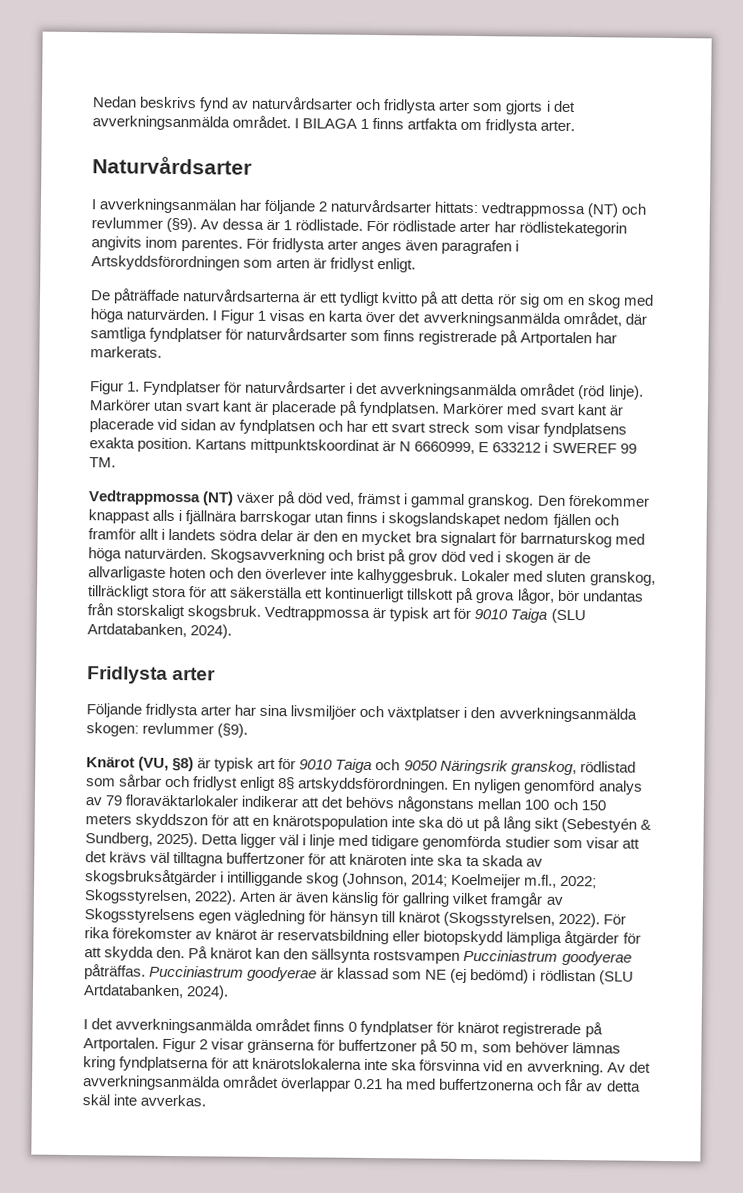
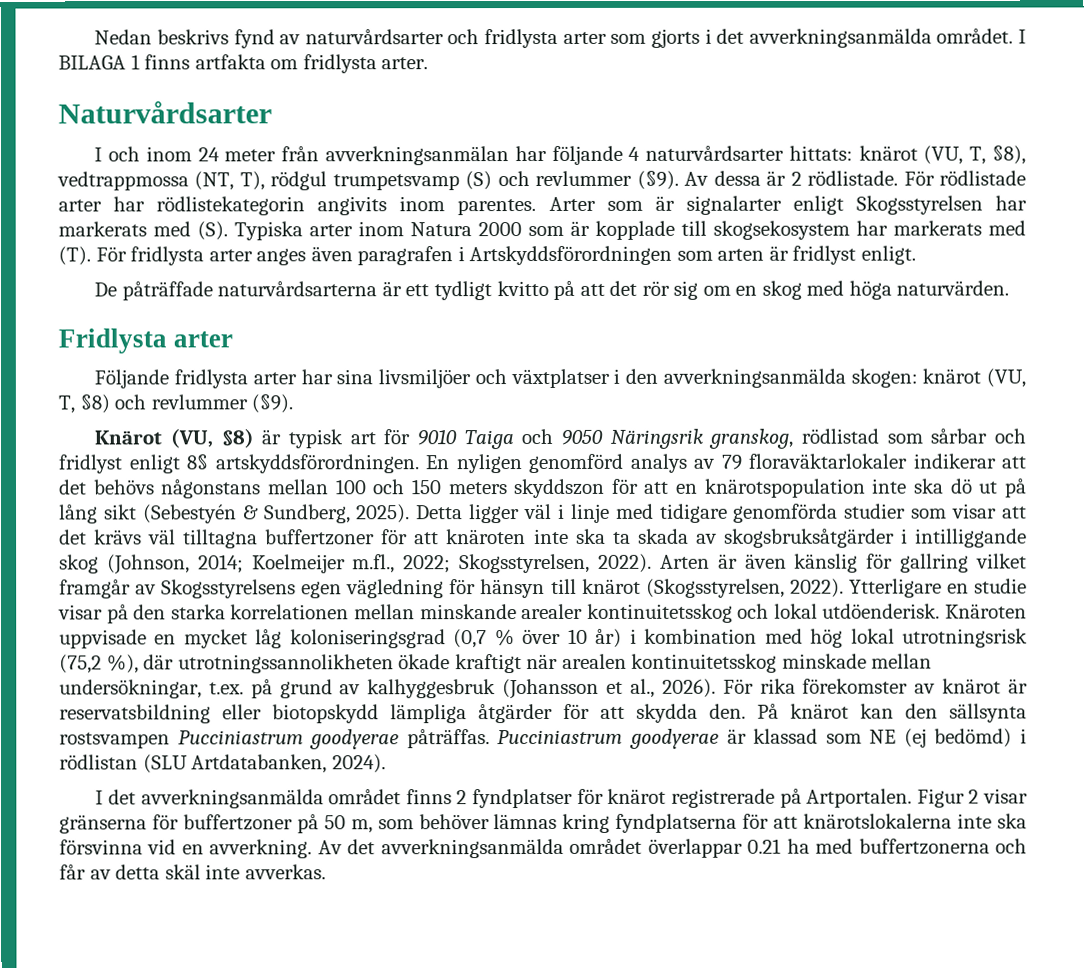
- I avverkningsanmälan har följande 2 naturvårdsarter hittats: vedtrappmossa (NT) och revlummer (§9).
+ I och inom 24 meter från avverkningsanmälan har följande 4 naturvårdsarter hittats: knärot (VU, T, §8), vedtrappmossa (NT, T), rödgul trumpetsvamp (S) och revlummer (§9).
- Av dessa är 1 rödlistade.
+ Av dessa är 2 rödlistade.
- För fridlysta arter anges även paragrafen i Artskyddsförordningen som arten är fridlyst enligt.
+ Arter som är signalarter enligt Skogsstyrelsen har markerats med (S). Typiska arter inom Natura 2000 som är kopplade till skogsekosystem har markerats med (T). För fridlysta arter anges även paragrafen i Artskyddsförordningen som arten är fridlyst enligt.
- De påträffade naturvårdsarterna är ett tydligt kvitto på att detta rör sig om en skog med höga naturvärden. I Figur 1 visas en karta över det avverkningsanmälda området, där samtliga fyndplatser för naturvårdsarter som finns registrerade på Artportalen har markerats.
- Figur 1. Fyndplatser för naturvårdsarter i det avverkningsanmälda området (röd linje). Markörer utan svart kant är placerade på fyndplatsen. Markörer med svart kant är placerade vid sidan av fyndplatsen och har ett svart streck som visar fyndplatsens exakta position. Kartans mittpunktskoordinat är N 6660999, E 633212 i SWEREF 99 TM.
- Vedtrappmossa (NT) växer på död ved, främst i gammal granskog. Den förekommer knappast alls i fjällnära barrskogar utan finns i skogslandskapet nedom fjällen och framför allt i landets södra delar är den en mycket bra signalart för barrnaturskog med höga naturvärden. Skogsavverkning och brist på grov död ved i skogen är de allvarligaste hoten och den överlever inte kalhyggesbruk. Lokaler med sluten granskog, tillräckligt stora för att säkerställa ett kontinuerligt tillskott på grova lågor, bör undantas från storskaligt skogsbruk. Vedtrappmossa är typisk art för 9010 Taiga (SLU Artdatabanken, 2024).
+ De påträffade naturvårdsarterna är ett tydligt kvitto på att det rör sig om en skog med höga naturvärden.
- Följande fridlysta arter har sina livsmiljöer och växtplatser i den avverkningsanmälda skogen: revlummer (§9).
+ Följande fridlysta arter har sina livsmiljöer och växtplatser i den avverkningsanmälda skogen: knärot (VU, T, §8) och revlummer (§9).
+ Ytterligare en studie visar på den starka korrelationen mellan minskande arealer kontinuitetsskog och lokal utdöenderisk. Knäroten uppvisade en mycket låg koloniseringsgrad (0,7 % över 10 år) i kombination med hög lokal utrotningsrisk (75,2 %), där utrotningssannolikheten ökade kraftigt när arealen kontinuitetsskog minskade mellan undersökningar, t.ex. på grund av kalhyggesbruk (Johansson et al., 2026).
- I det avverkningsanmälda området finns 0 fyndplatser för knärot registrerade på Artportalen.
+ I det avverkningsanmälda området finns 2 fyndplatser för knärot registrerade på Artportalen.

